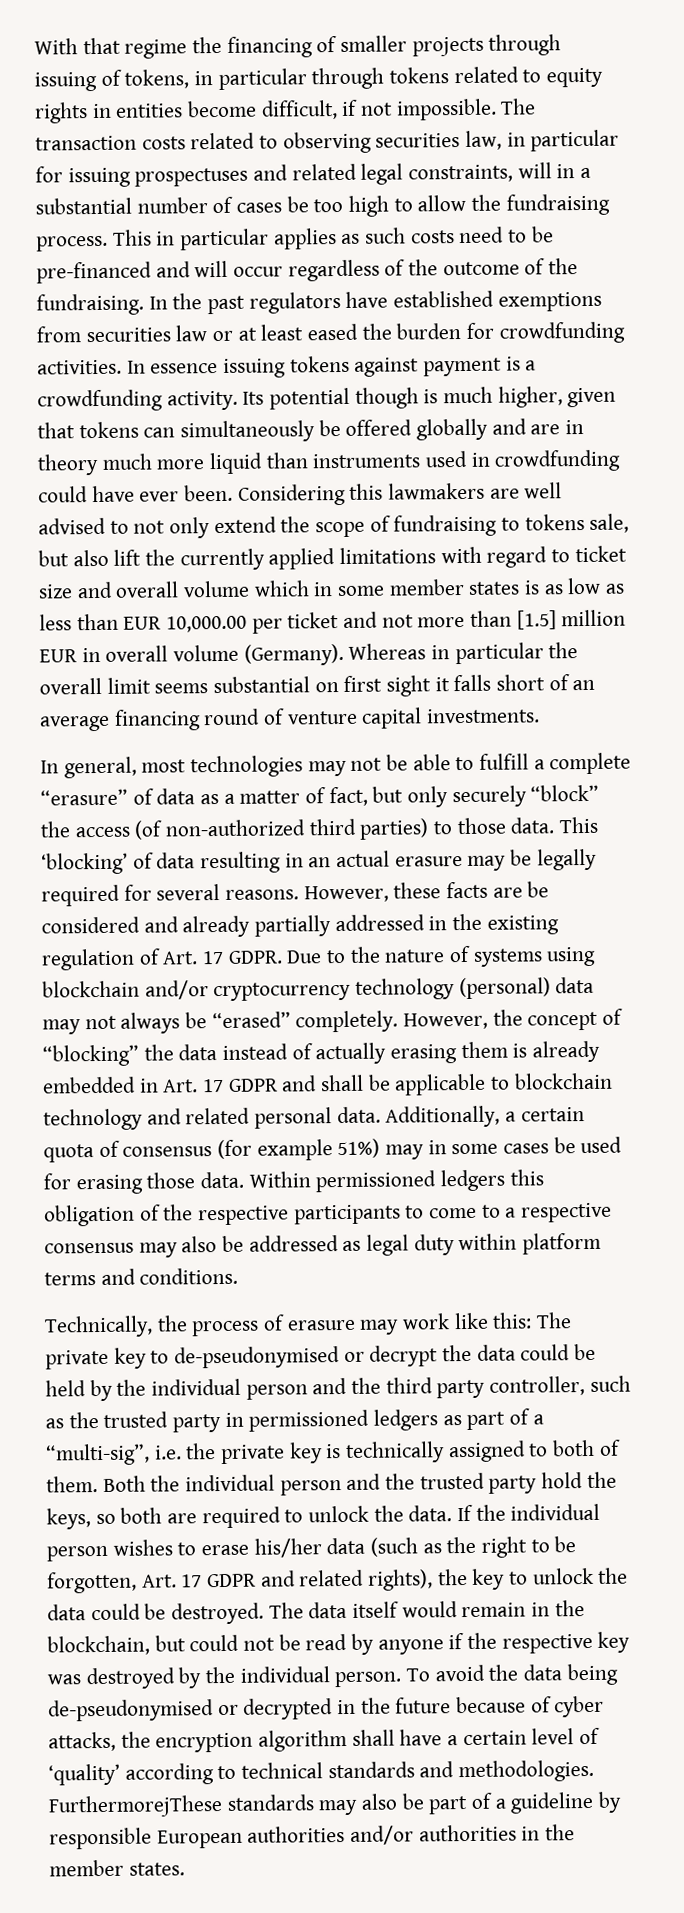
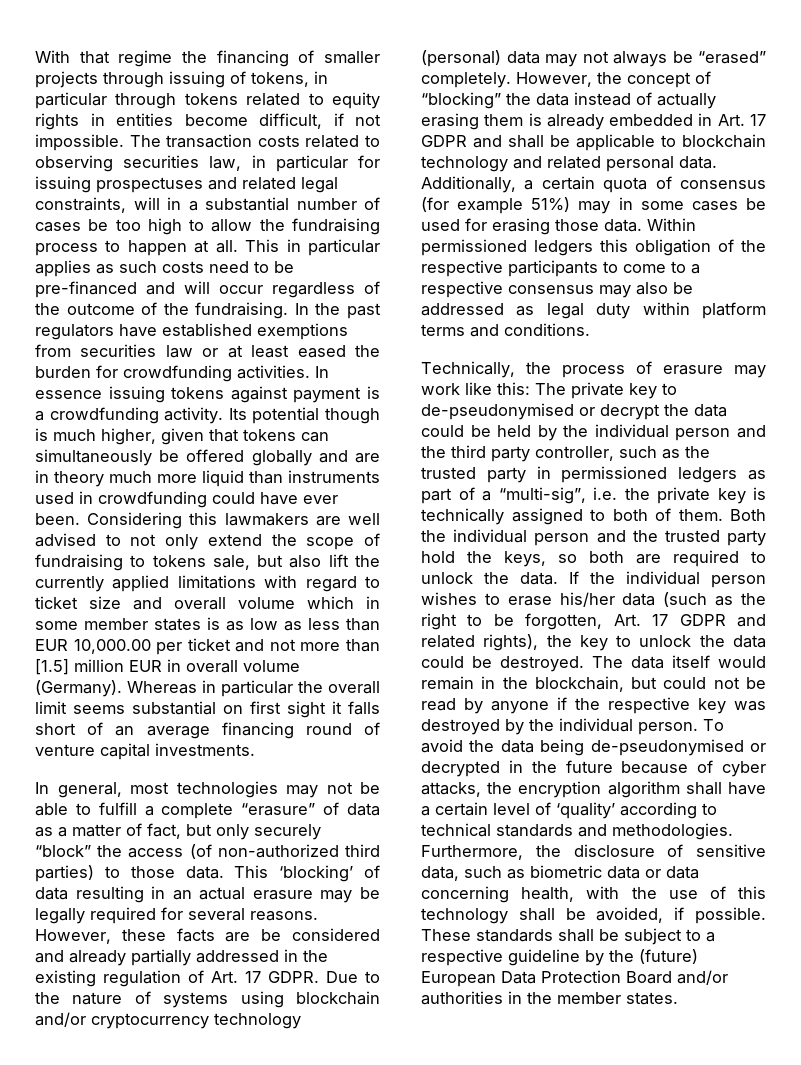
- The transaction costs related to observing securities law, in particular for issuing prospectuses and related legal constraints, will in a substantial number of cases be too high to allow the fundraising process.
+ The transaction costs related to observing securities law, in particular for issuing prospectuses and related legal constraints, will in a substantial number of cases be too high to allow the fundraising process to happen at all.
- FurthermorejThese standards may also be part of a guideline by responsible European authorities and/or authorities in the member states.
+ Furthermore, the disclosure of sensitive data, such as biometric data or data concerning health, with the use of this technology shall be avoided, if possible. These standards shall be subject to a respective guideline by the (future) European Data Protection Board and/or authorities in the member states.

